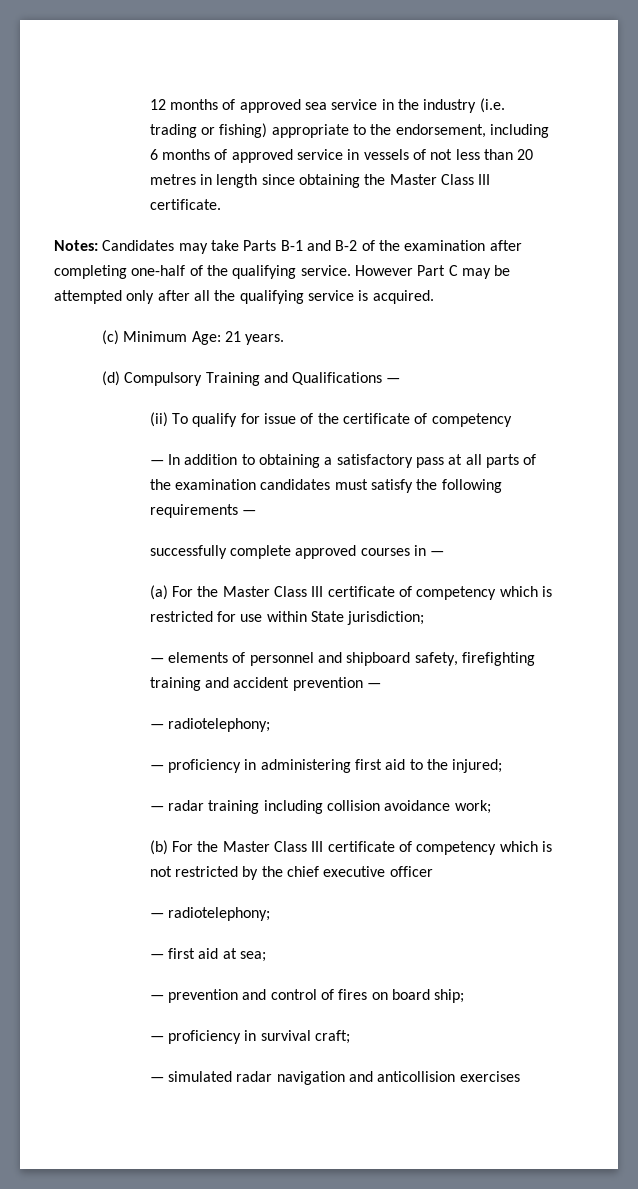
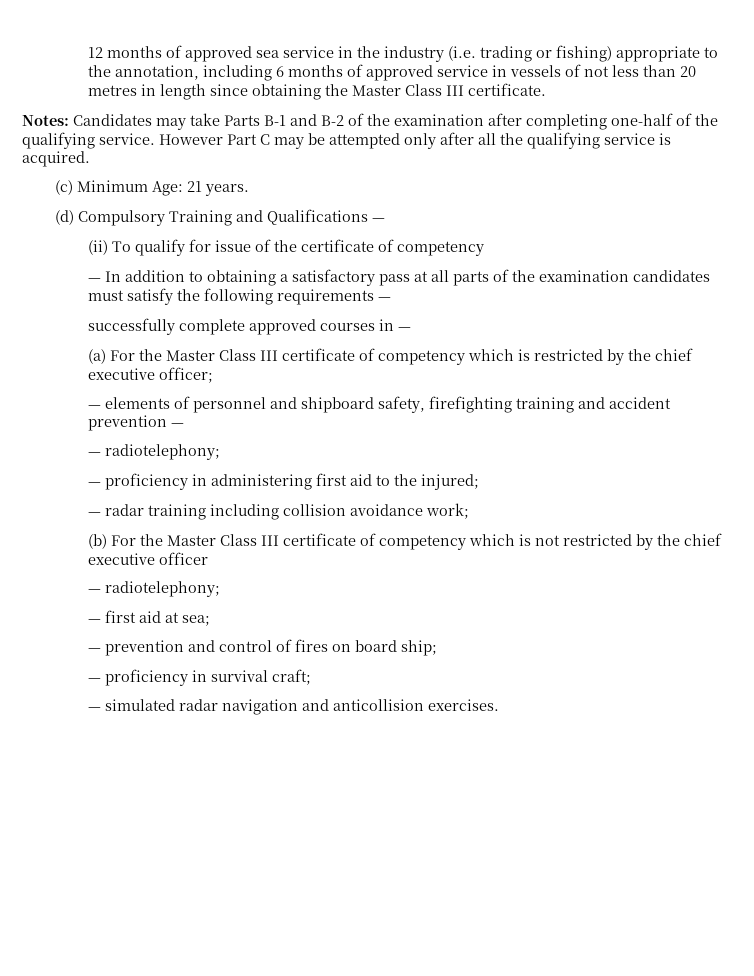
- 12 months of approved sea service in the industry (i.e. trading or fishing) appropriate to the endorsement, including 6 months of approved service in vessels of not less than 20 metres in length since obtaining the Master Class III certificate.
+ 12 months of approved sea service in the industry (i.e. trading or fishing) appropriate to the annotation, including 6 months of approved service in vessels of not less than 20 metres in length since obtaining the Master Class III certificate.
- (a) For the Master Class III certificate of competency which is restricted for use within State jurisdiction;
+ (a) For the Master Class III certificate of competency which is restricted by the chief executive officer;
- — simulated radar navigation and anticollision exercises
+ — simulated radar navigation and anticollision exercises.

